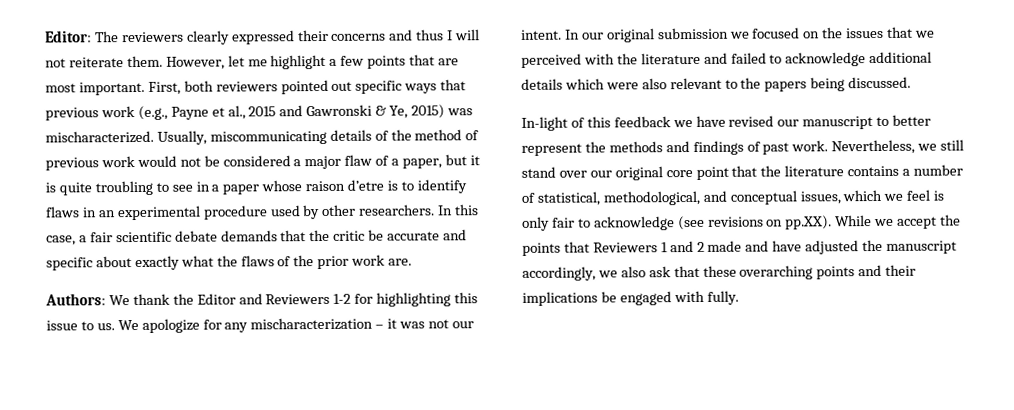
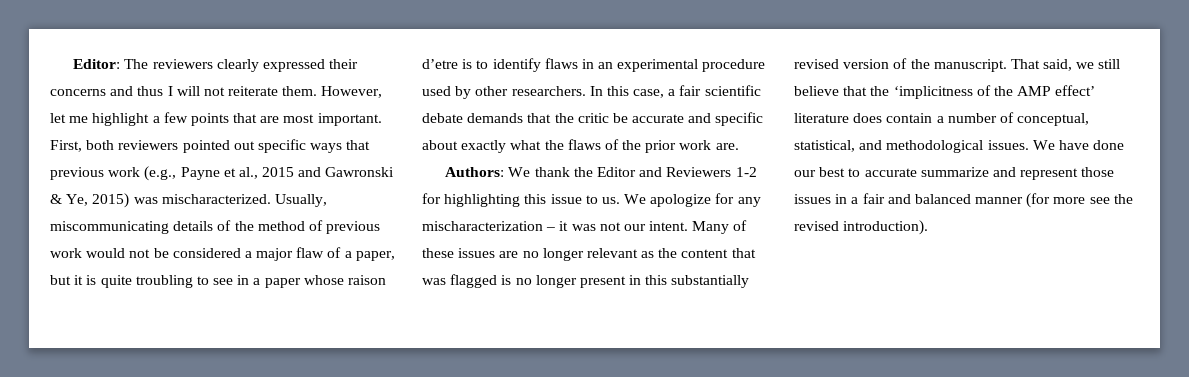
- In our original submission we focused on the issues that we perceived with the literature and failed to acknowledge additional details which were also relevant to the papers being discussed.
- In-light of this feedback we have revised our manuscript to better represent the methods and findings of past work. Nevertheless, we still stand over our original core point that the literature contains a number of statistical, methodological, and conceptual issues, which we feel is only fair to acknowledge (see revisions on pp.XX). While we accept the points that Reviewers 1 and 2 made and have adjusted the manuscript accordingly, we also ask that these overarching points and their implications be engaged with fully.
+ Many of these issues are no longer relevant as the content that was flagged is no longer present in this substantially revised version of the manuscript. That said, we still believe that the ‘implicitness of the AMP effect’ literature does contain a number of conceptual, statistical, and methodological issues. We have done our best to accurate summarize and represent those issues in a fair and balanced manner (for more see the revised introduction).

